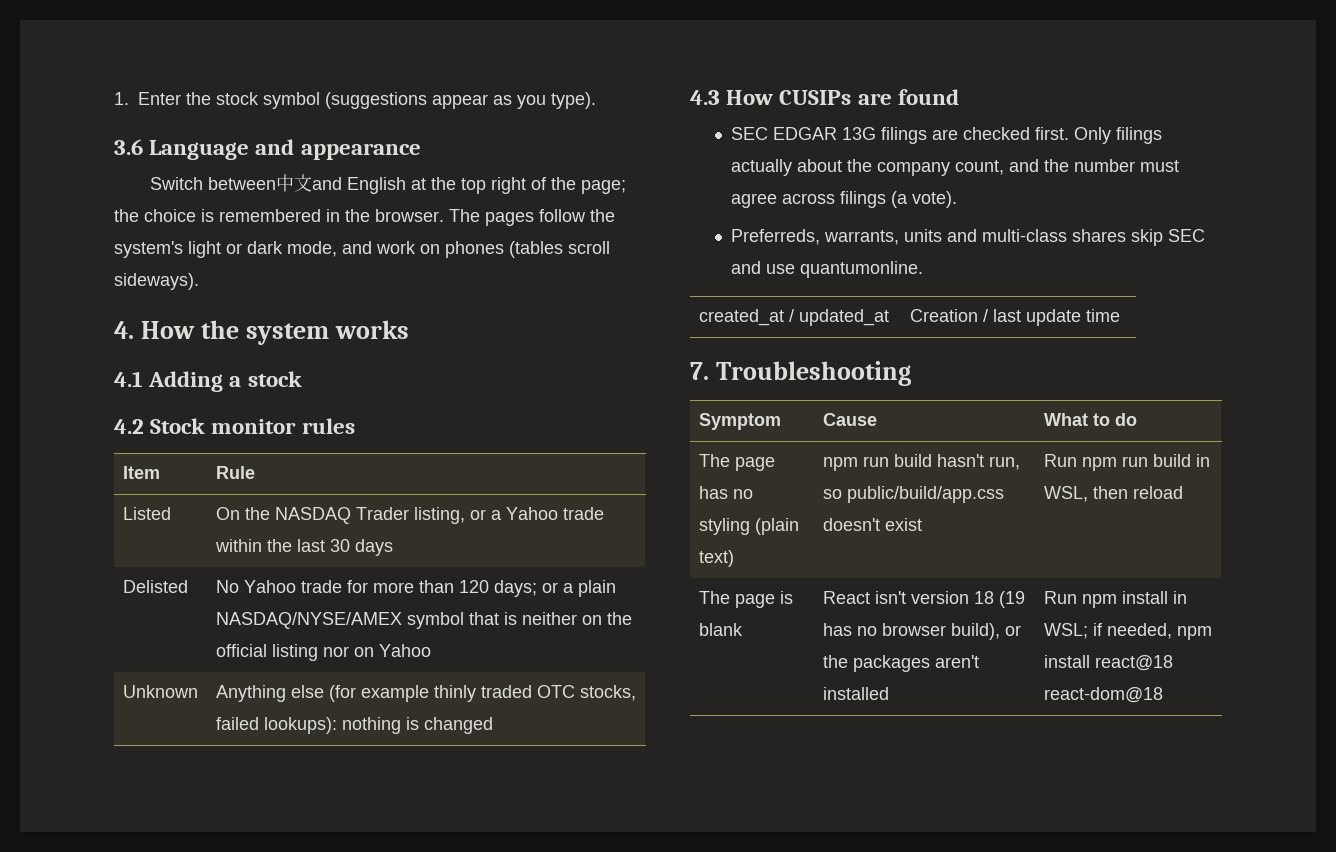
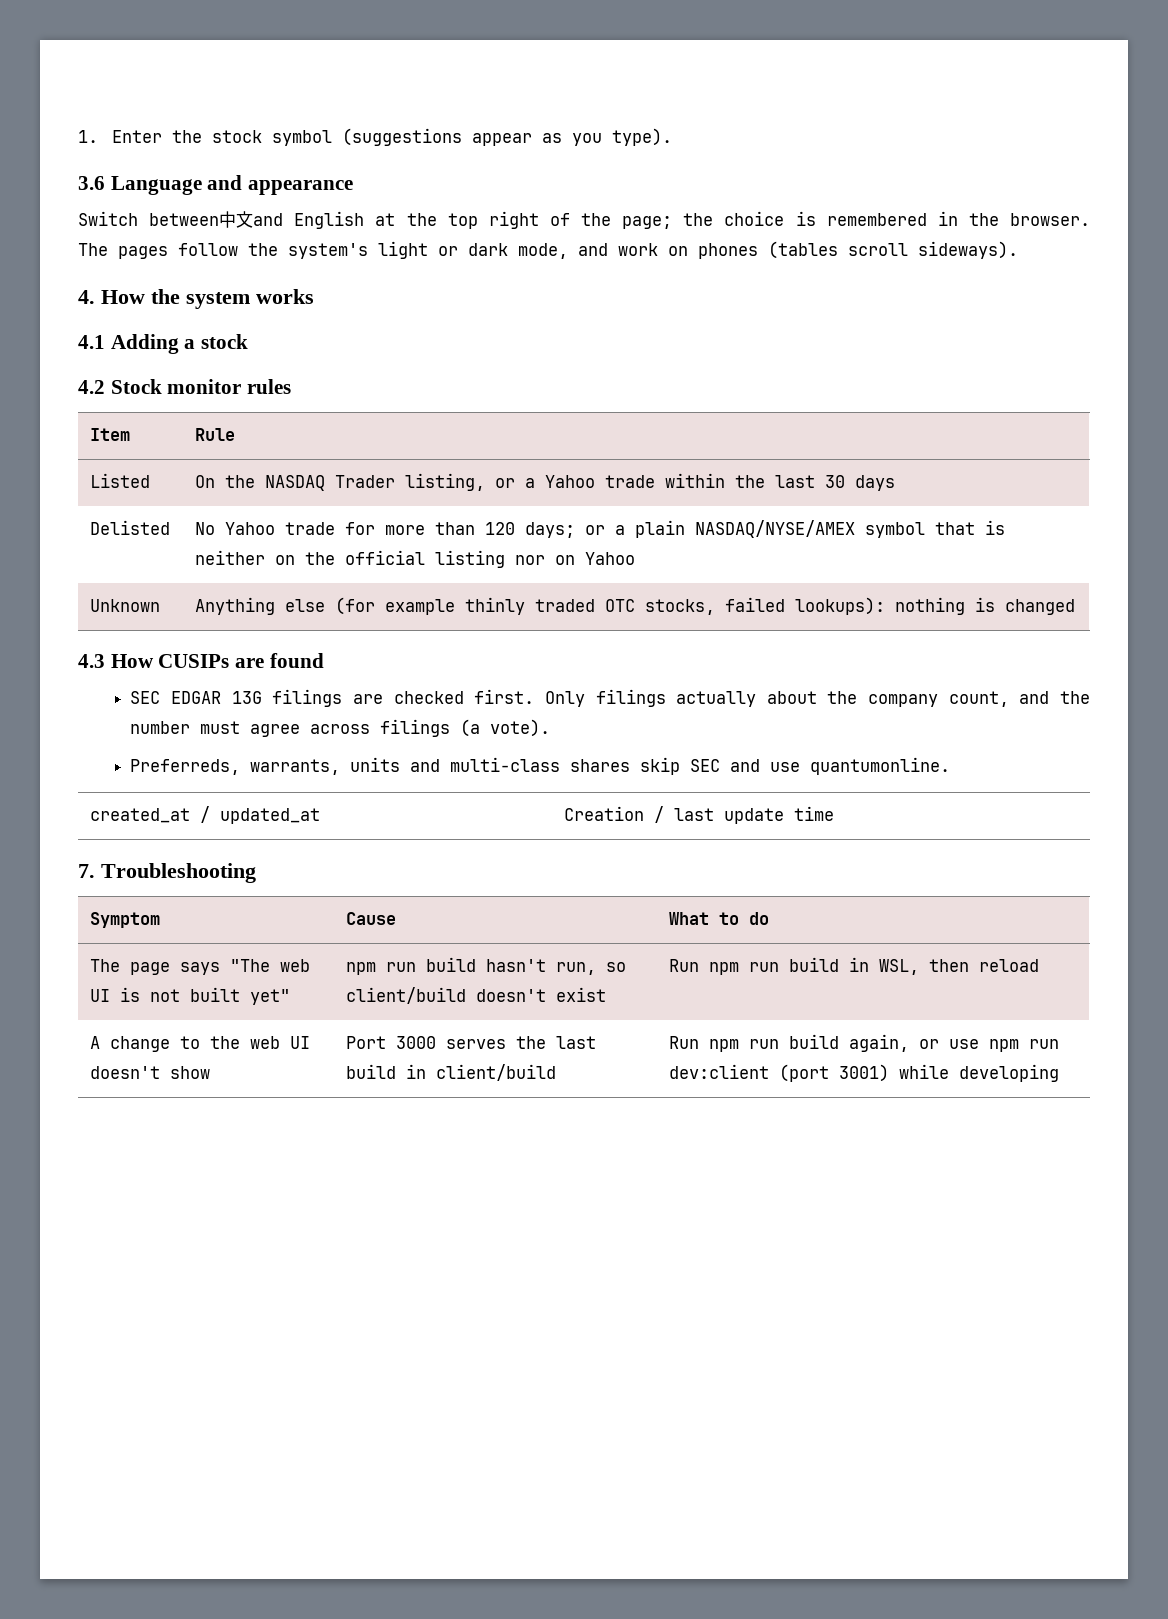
- The page has no styling (plain text) | npm run build hasn't run, so public/build/app.css doesn't exist | Run npm run build in WSL, then reload
+ The page says "The web UI is not built yet" | npm run build hasn't run, so client/build doesn't exist | Run npm run build in WSL, then reload
- The page is blank | React isn't version 18 (19 has no browser build), or the packages aren't installed | Run npm install in WSL; if needed, npm install react@18 react-dom@18
+ A change to the web UI doesn't show | Port 3000 serves the last build in client/build | Run npm run build again, or use npm run dev:client (port 3001) while developing

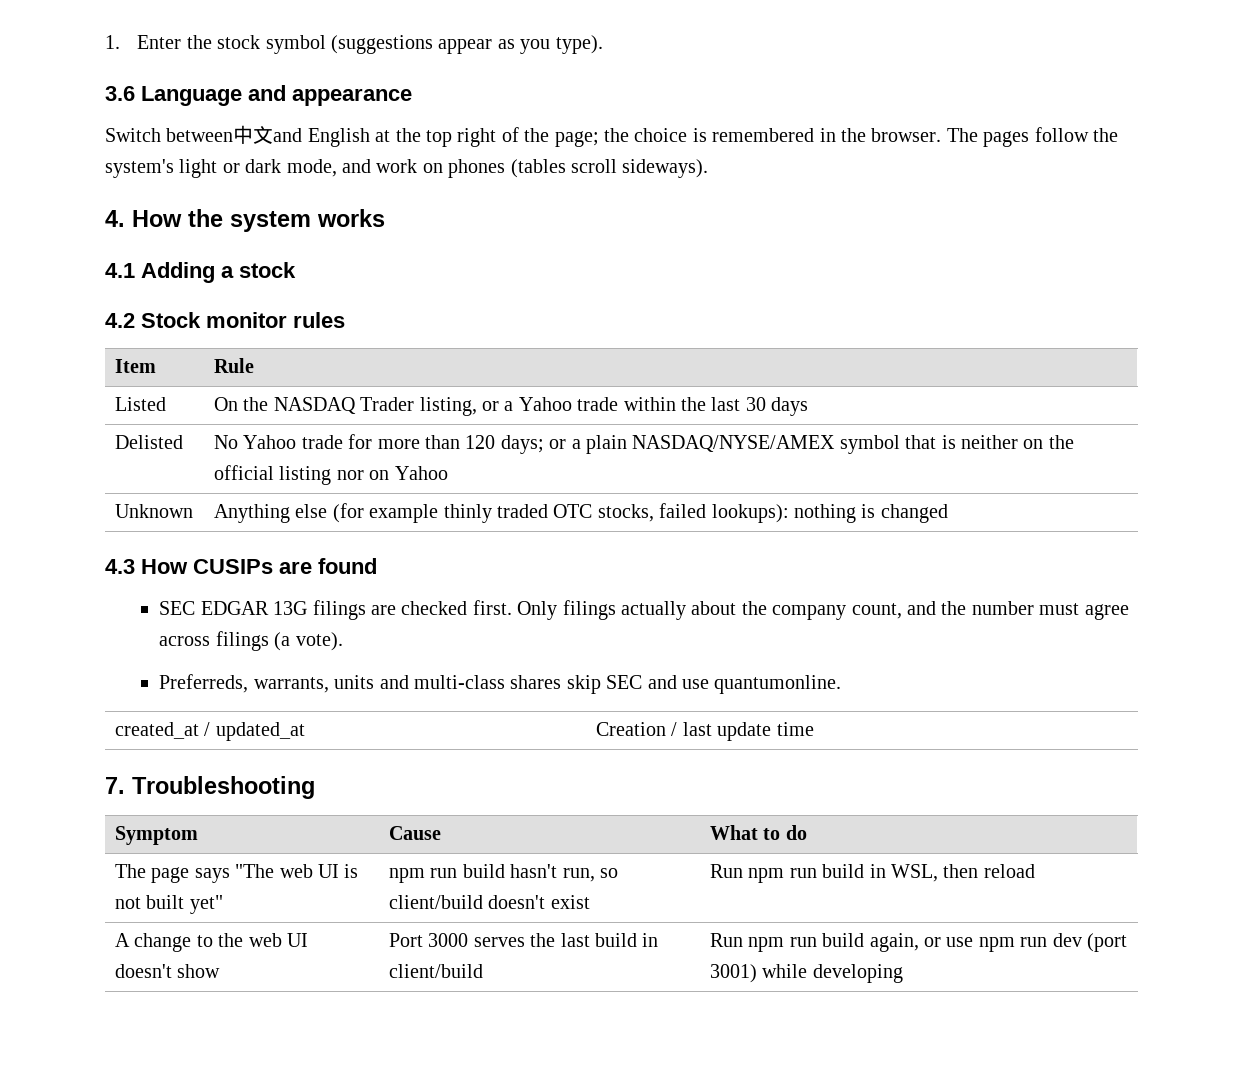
- A change to the web UI doesn't show | Port 3000 serves the last build in client/build | Run npm run build again, or use npm run dev:client (port 3001) while developing
+ A change to the web UI doesn't show | Port 3000 serves the last build in client/build | Run npm run build again, or use npm run dev (port 3001) while developing

